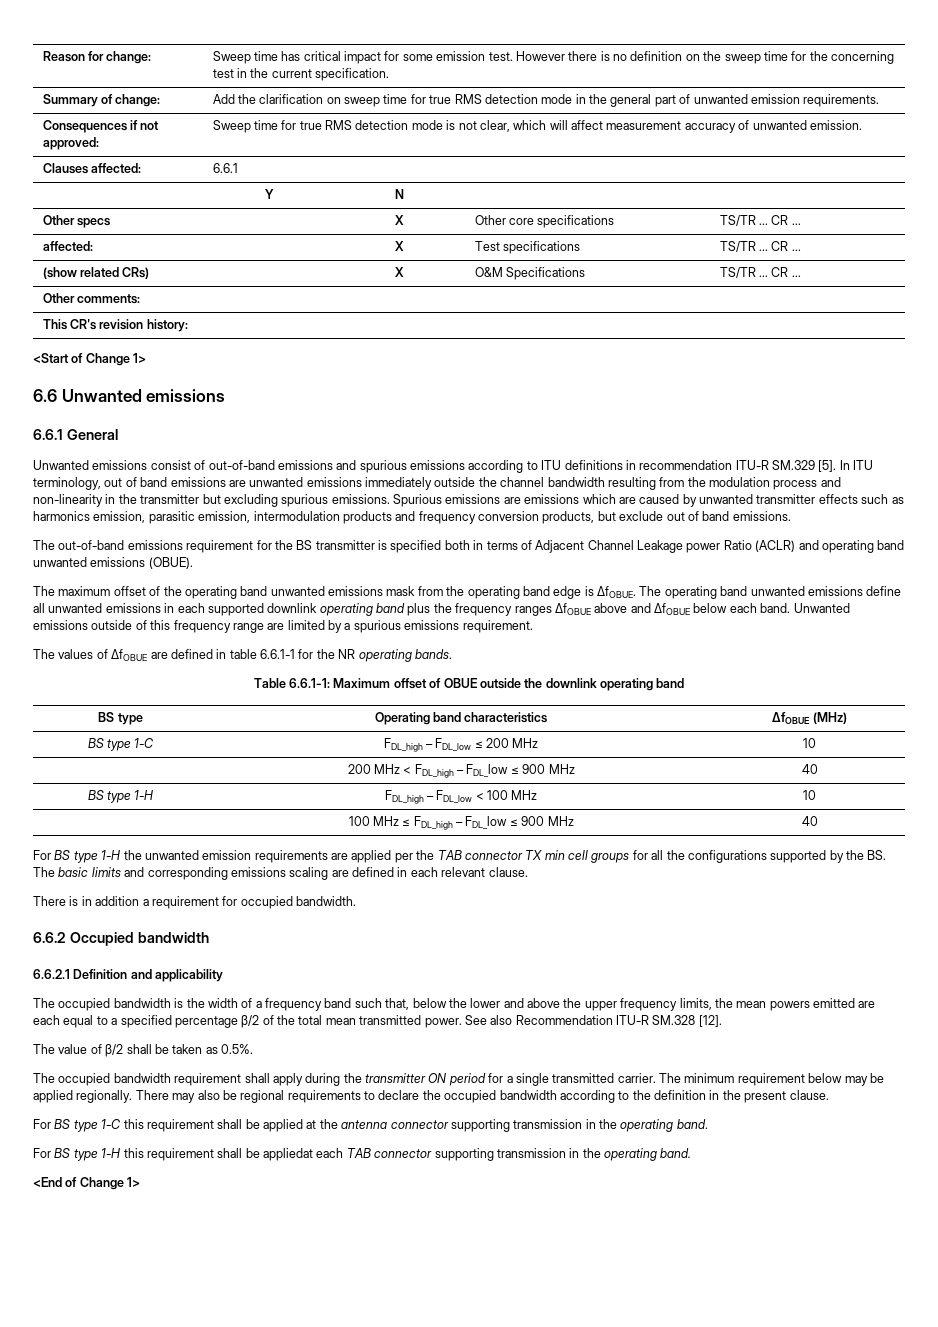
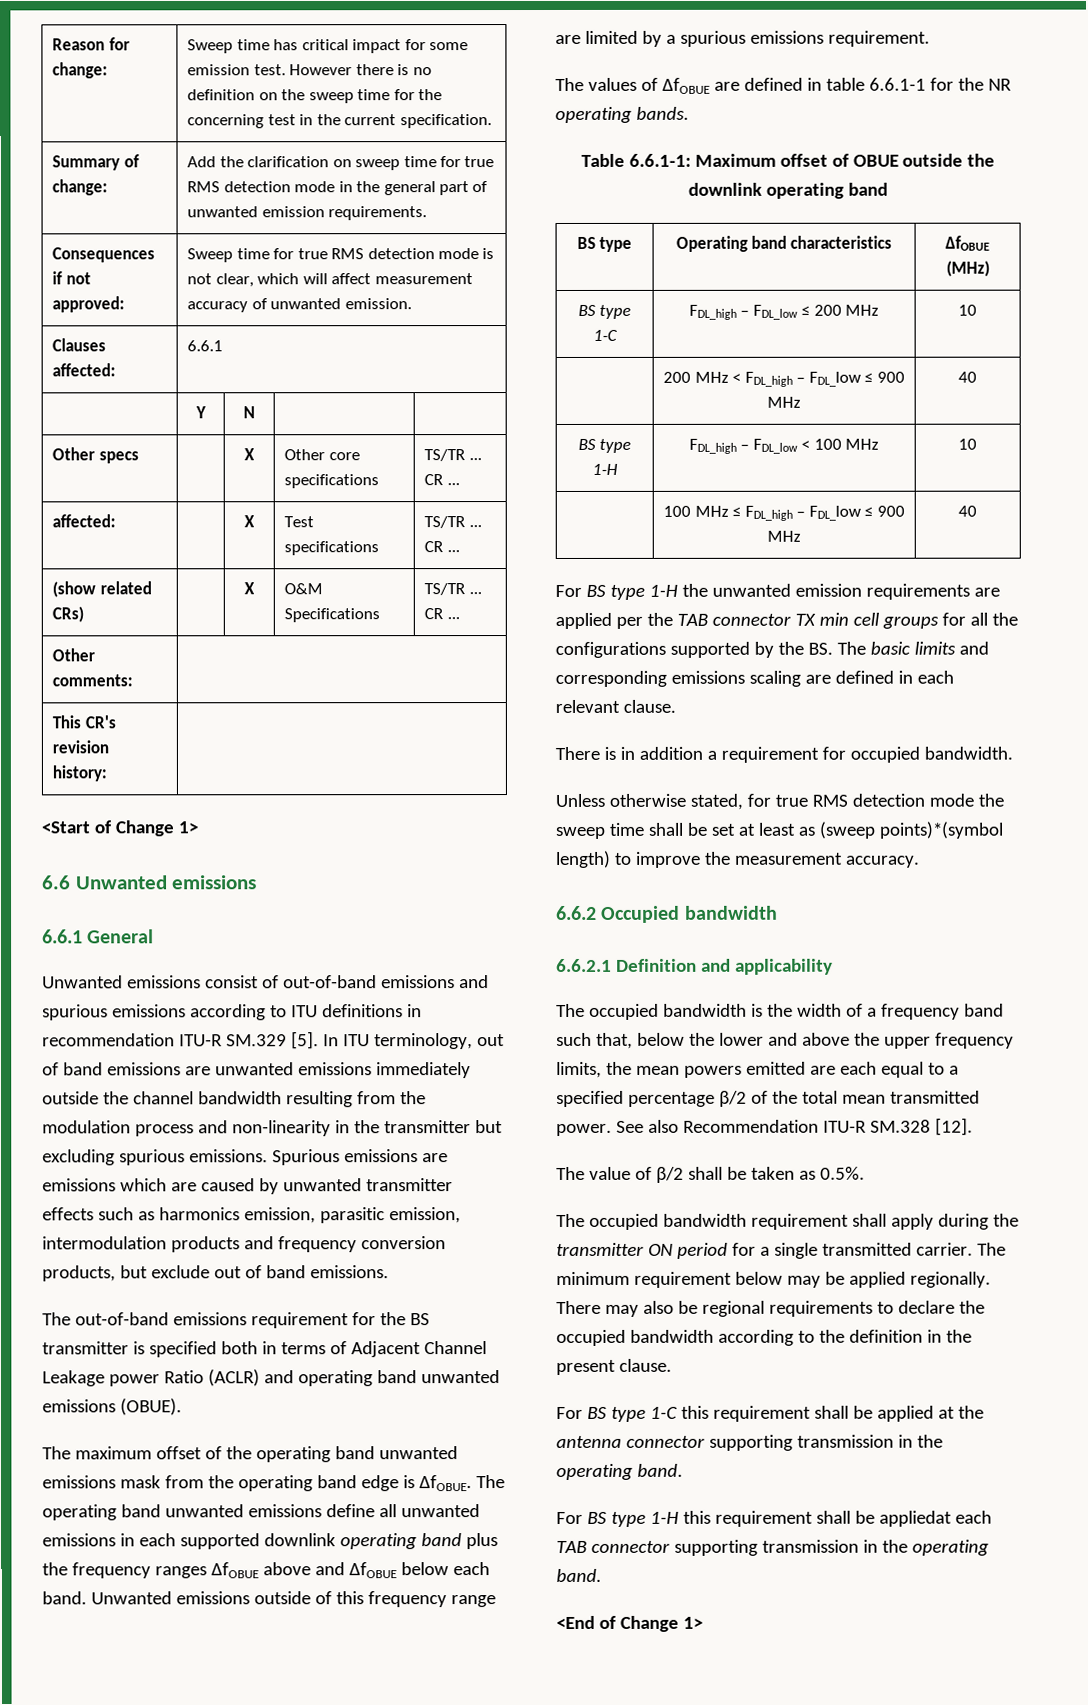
+ Unless otherwise stated, for true RMS detection mode the sweep time shall be set at least as (sweep points)*(symbol length) to improve the measurement accuracy.

